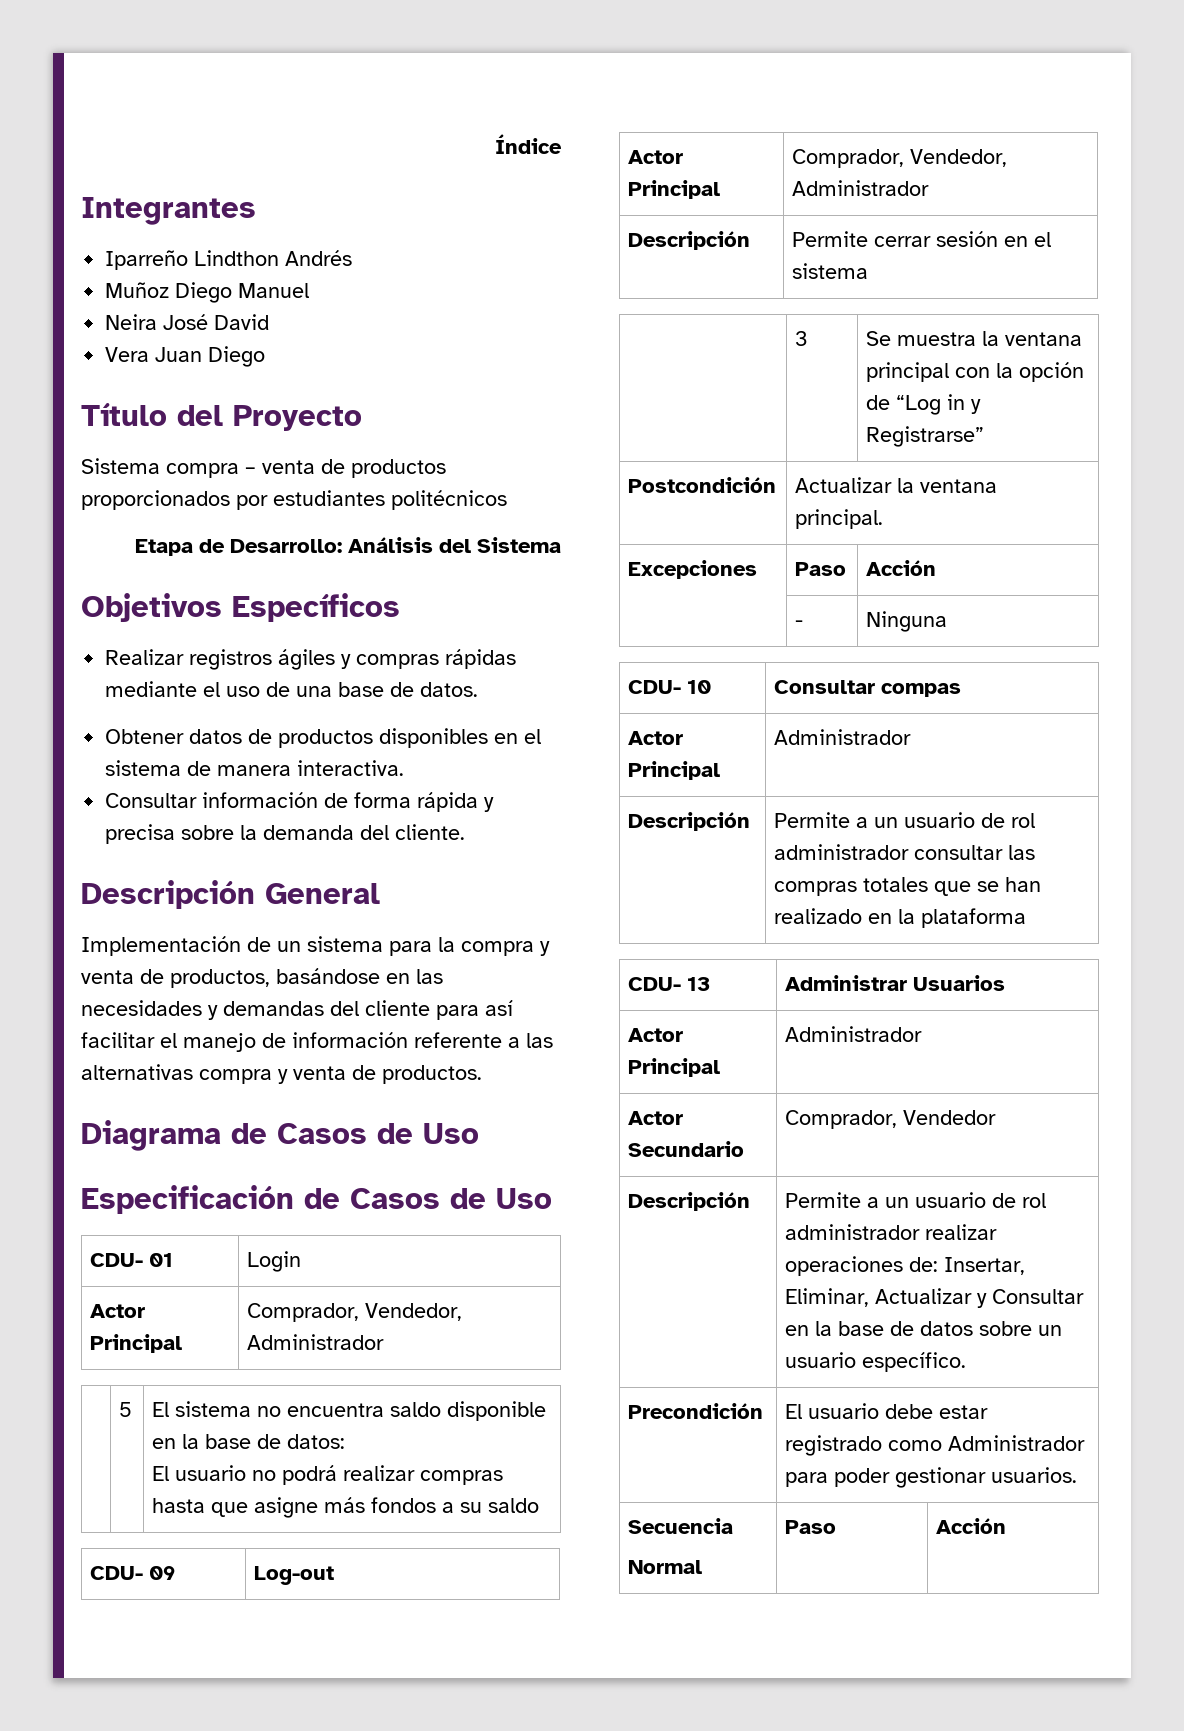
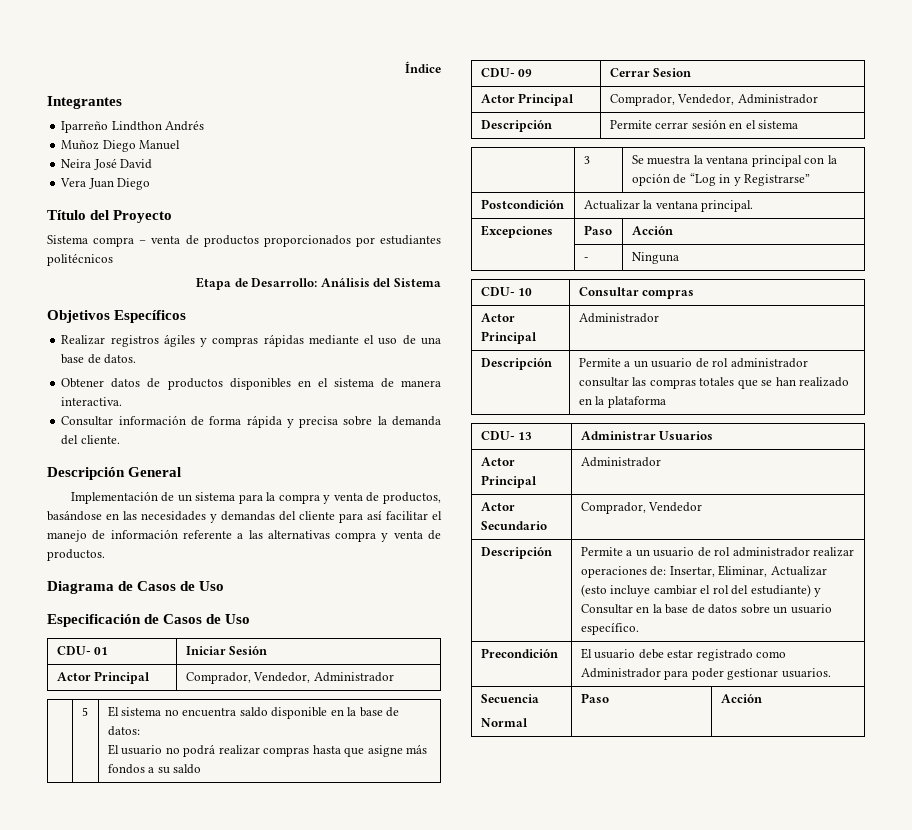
- CDU- 01 | Login
+ CDU- 01 | Iniciar Sesión
- CDU- 09 | Log-out
+ CDU- 09 | Cerrar Sesion
- CDU- 10 | Consultar compas
+ CDU- 10 | Consultar compras
- Descripción | Permite a un usuario de rol administrador realizar operaciones de: Insertar, Eliminar, Actualizar y Consultar en la base de datos sobre un usuario específico.
+ Descripción | Permite a un usuario de rol administrador realizar operaciones de: Insertar, Eliminar, Actualizar (esto incluye cambiar el rol del estudiante) y Consultar en la base de datos sobre un usuario específico.

